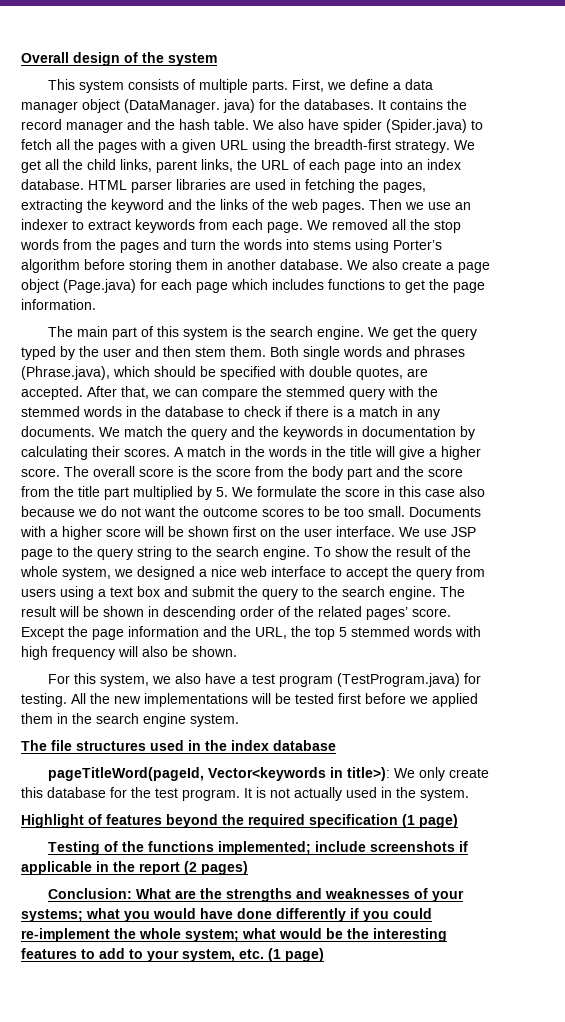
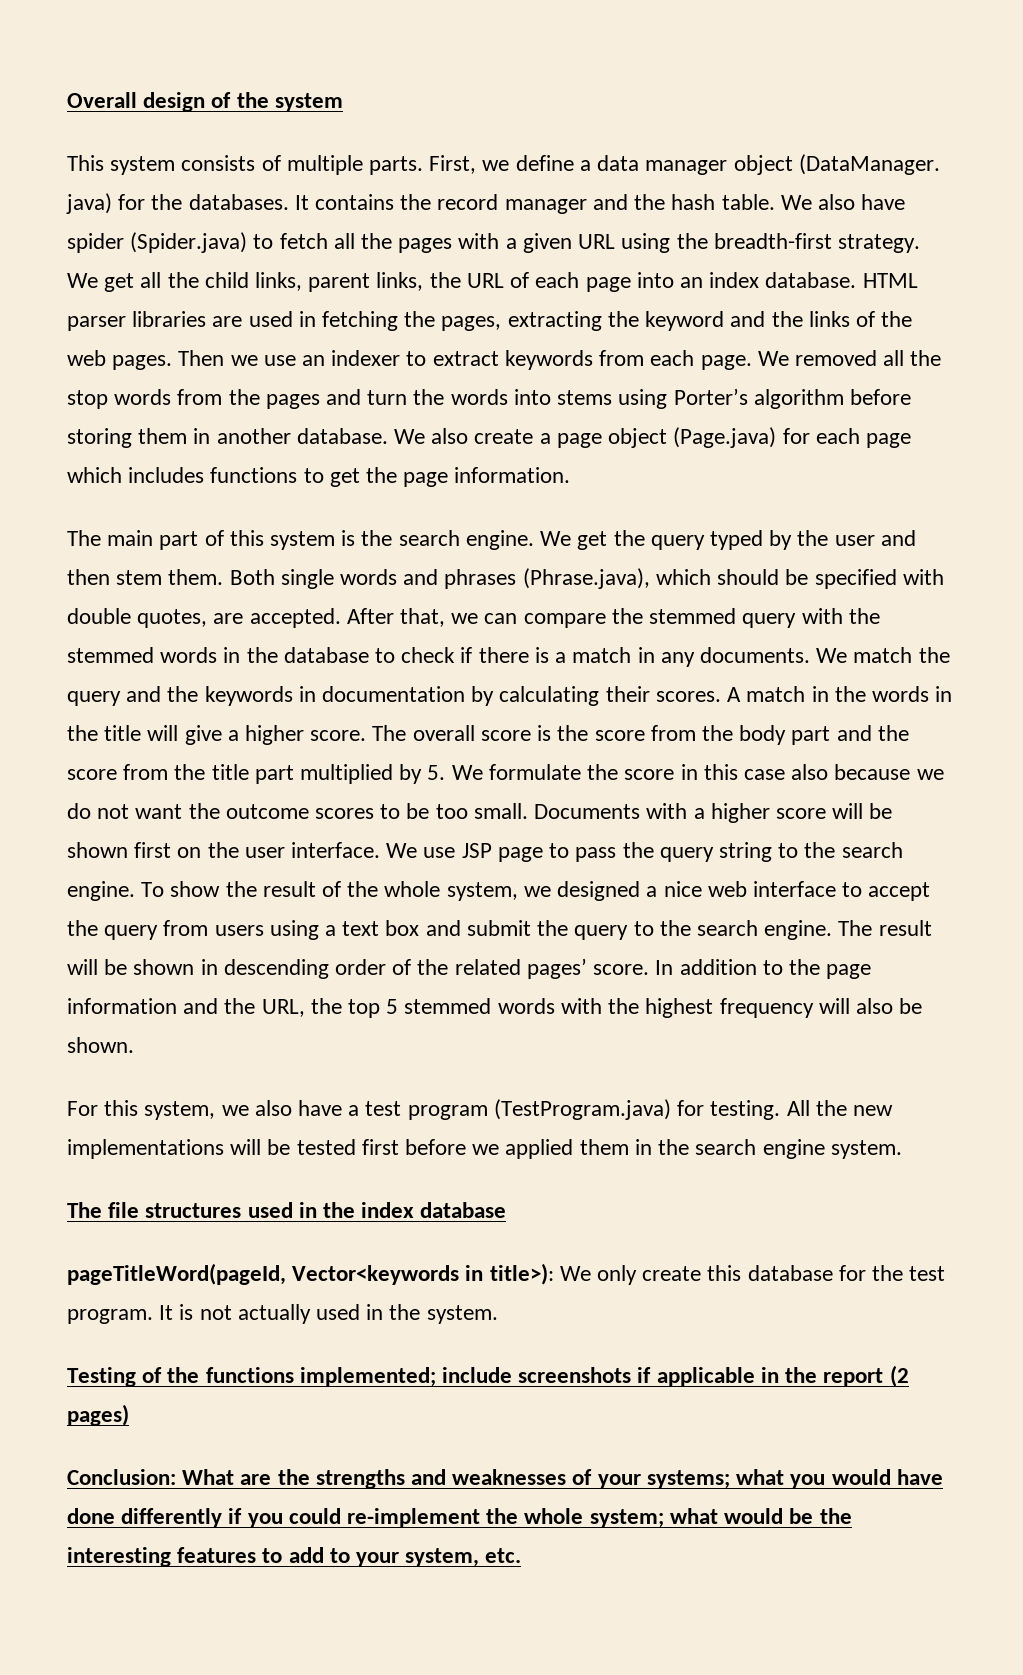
- We use JSP page to the query string to the search engine.
+ We use JSP page to pass the query string to the search engine.
- Except the page information and the URL, the top 5 stemmed words with high frequency will also be shown.
+ In addition to the page information and the URL, the top 5 stemmed words with the highest frequency will also be shown.
- Highlight of features beyond the required specification (1 page)
- Conclusion: What are the strengths and weaknesses of your systems; what you would have done differently if you could re-implement the whole system; what would be the interesting features to add to your system, etc. (1 page)
+ Conclusion: What are the strengths and weaknesses of your systems; what you would have done differently if you could re-implement the whole system; what would be the interesting features to add to your system, etc.

